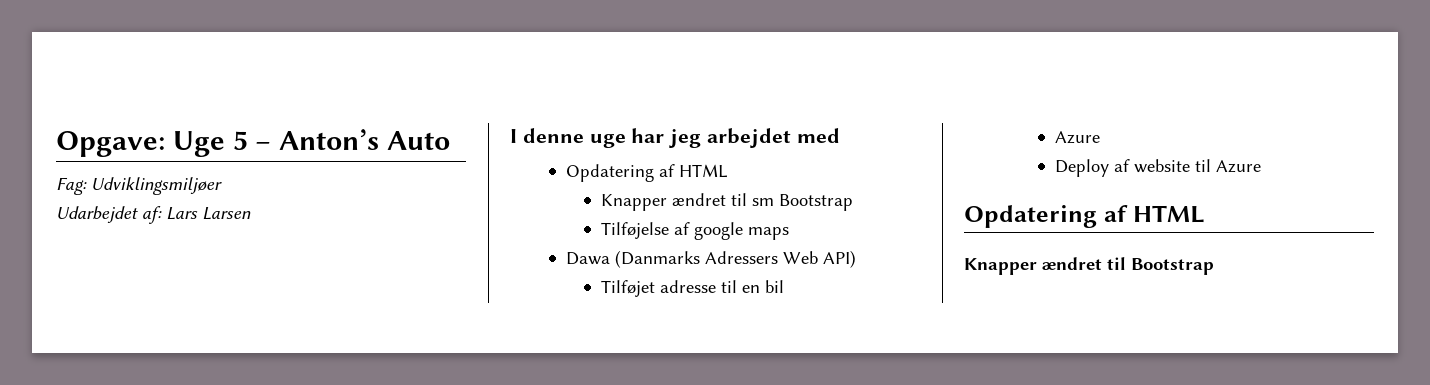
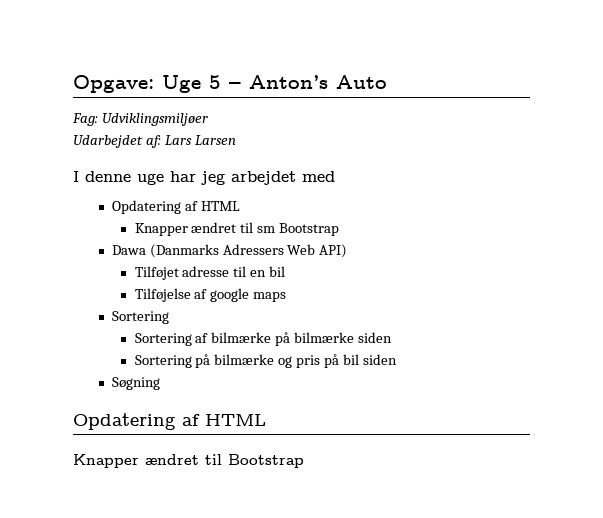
- Tilføjelse af google maps
  Tilføjet adresse til en bil
- Azure
- Deploy af website til Azure
+ Tilføjelse af google maps
+ Sortering
+ Sortering af bilmærke på bilmærke siden
+ Sortering på bilmærke og pris på bil siden
+ Søgning

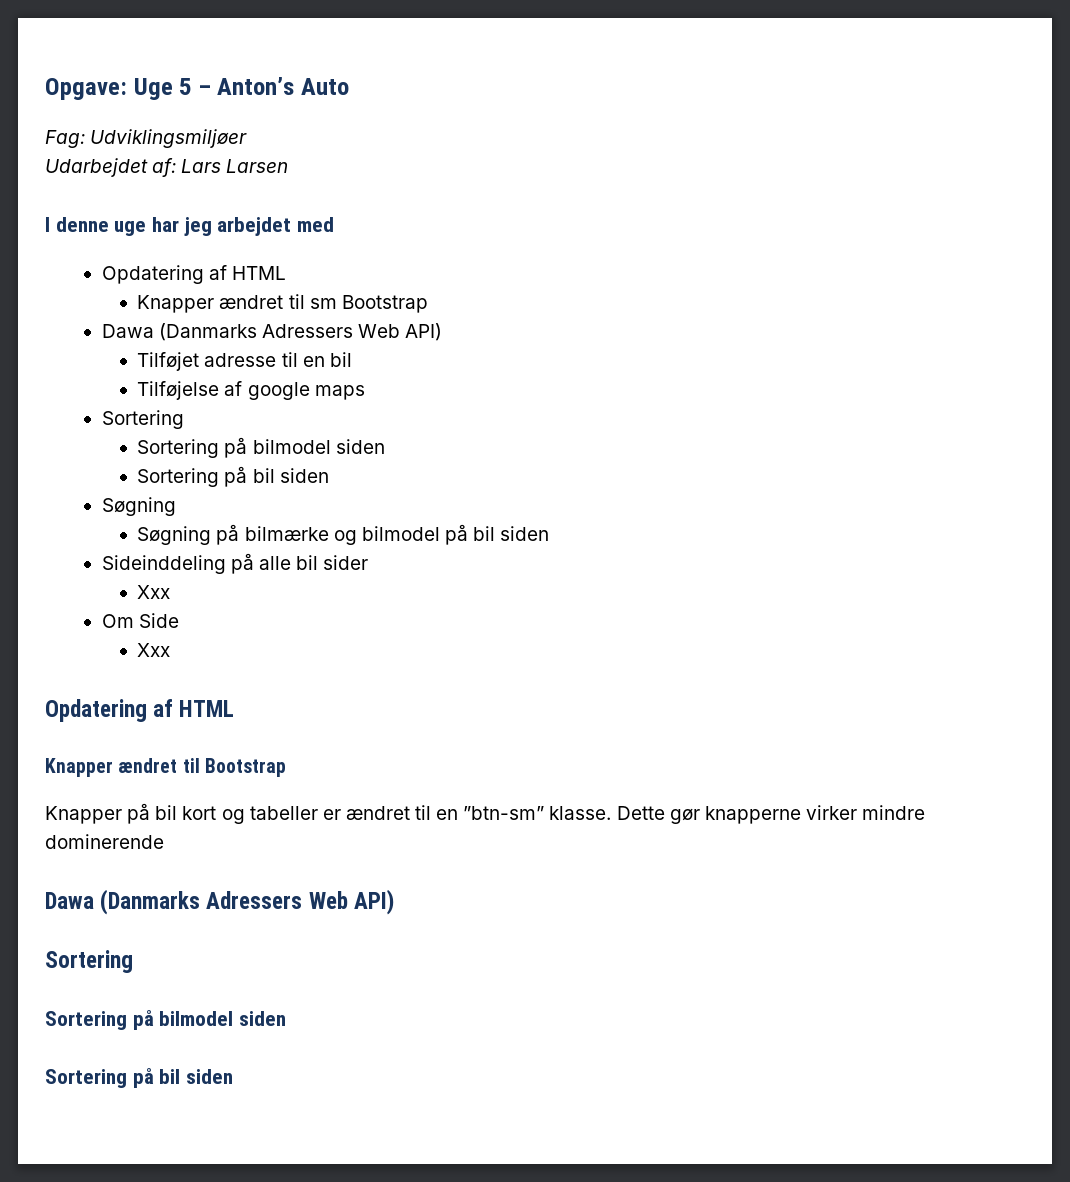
  Tilføjelse af google maps
  Sortering
- Sortering af bilmærke på bilmærke siden
- Sortering på bilmærke og pris på bil siden
+ Sortering på bilmodel siden
+ Sortering på bil siden
+ Søgning på bilmærke og bilmodel på bil siden
+ Sideinddeling på alle bil sider
+ Xxx
+ Om Side
+ Xxx
+ Knapper på bil kort og tabeller er ændret til en ”btn-sm” klasse. Dette gør knapperne virker mindre dominerende
+ Dawa (Danmarks Adressers Web API)
+ Sortering
+ Sortering på bilmodel siden
+ Sortering på bil siden

